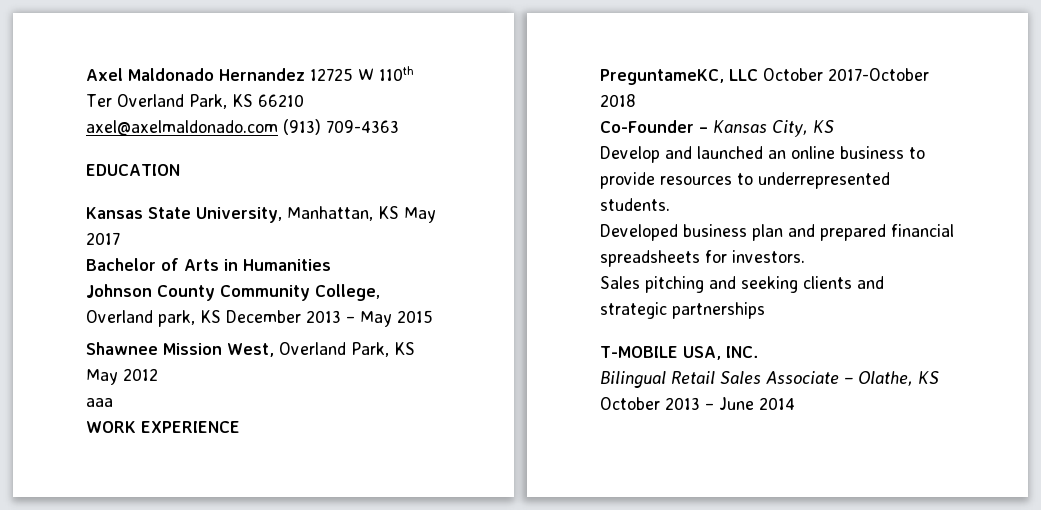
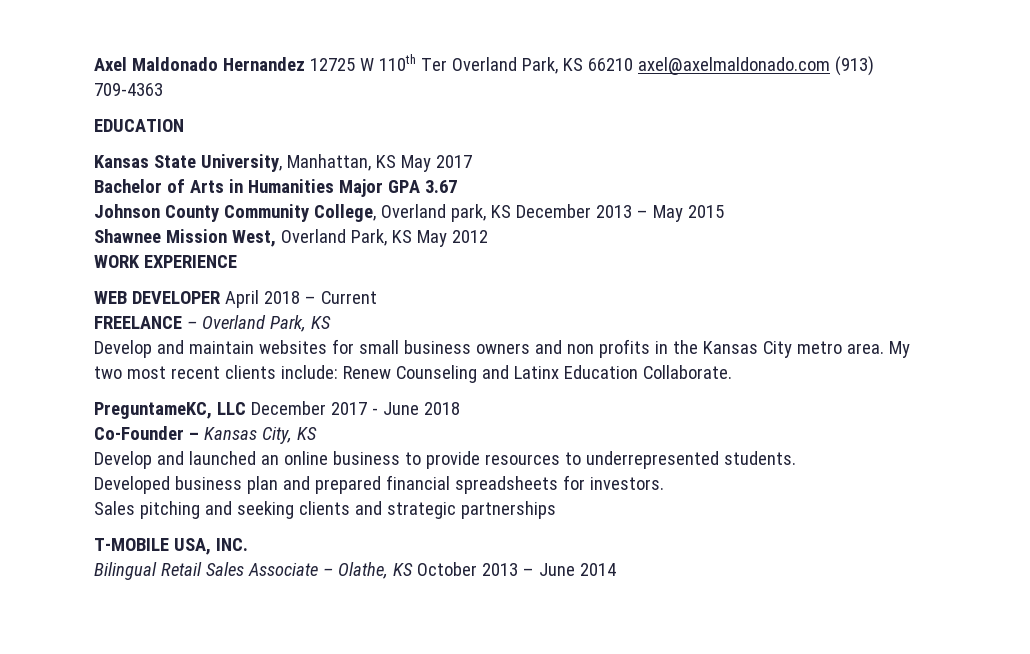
- Bachelor of Arts in Humanities
+ Bachelor of Arts in Humanities Major GPA 3.67
- aaa
- PreguntameKC, LLC October 2017-October 2018
+ WEB DEVELOPER April 2018 – Current
+ FREELANCE – Overland Park, KS
+ Develop and maintain websites for small business owners and non profits in the Kansas City metro area. My two most recent clients include: Renew Counseling and Latinx Education Collaborate.
+ PreguntameKC, LLC December 2017 - June 2018

